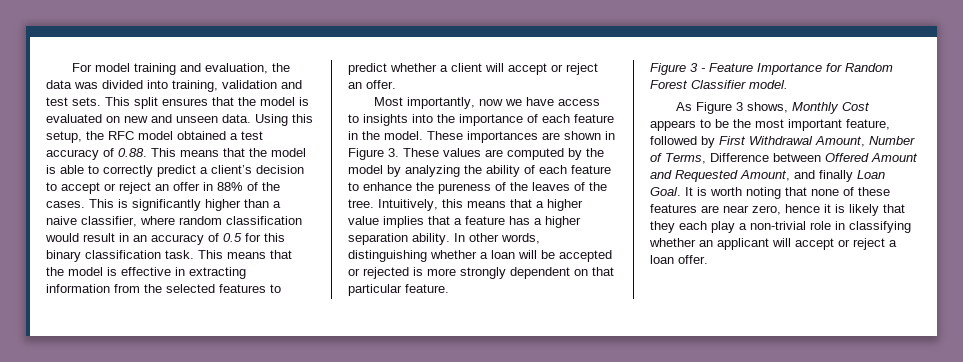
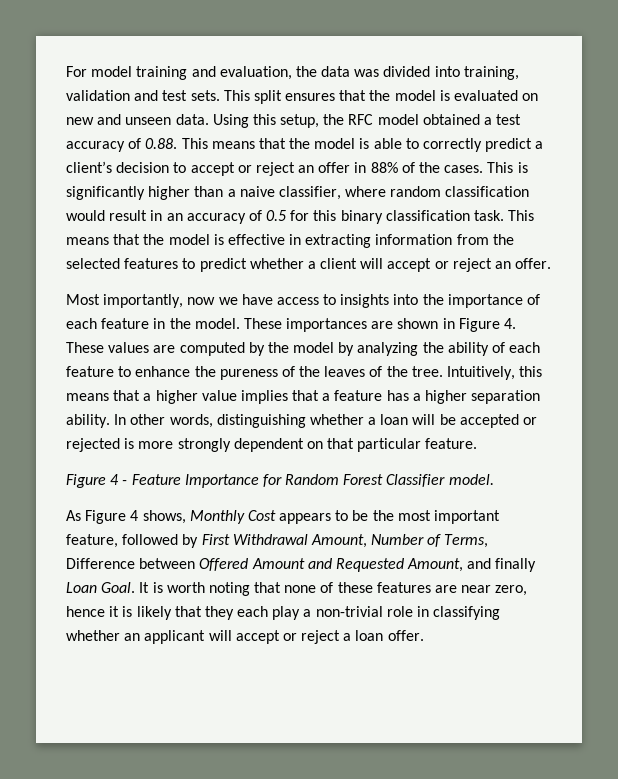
- These importances are shown in Figure 3. These values are computed by the model by analyzing the ability of each feature to enhance the pureness of the leaves of the tree.
+ These importances are shown in Figure 4. These values are computed by the model by analyzing the ability of each feature to enhance the pureness of the leaves of the tree.
- Figure 3 - Feature Importance for Random Forest Classifier model.
+ Figure 4 - Feature Importance for Random Forest Classifier model.
- As Figure 3 shows, Monthly Cost appears to be the most important feature, followed by First Withdrawal Amount, Number of Terms, Difference between Offered Amount and Requested Amount, and finally Loan Goal.
+ As Figure 4 shows, Monthly Cost appears to be the most important feature, followed by First Withdrawal Amount, Number of Terms, Difference between Offered Amount and Requested Amount, and finally Loan Goal.

